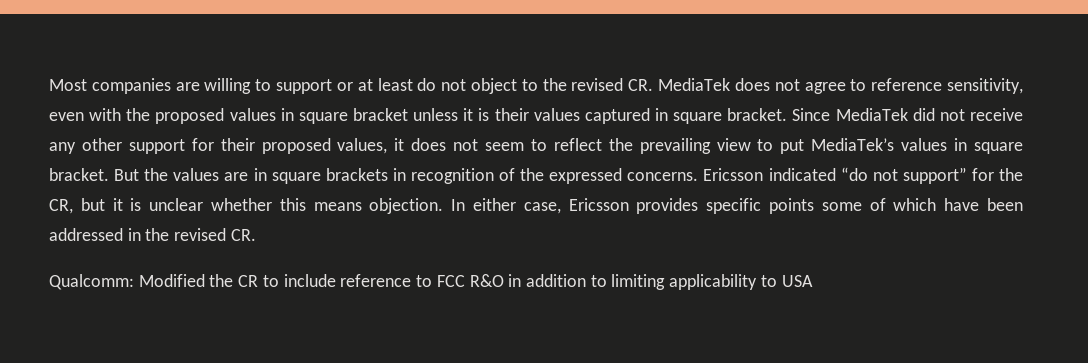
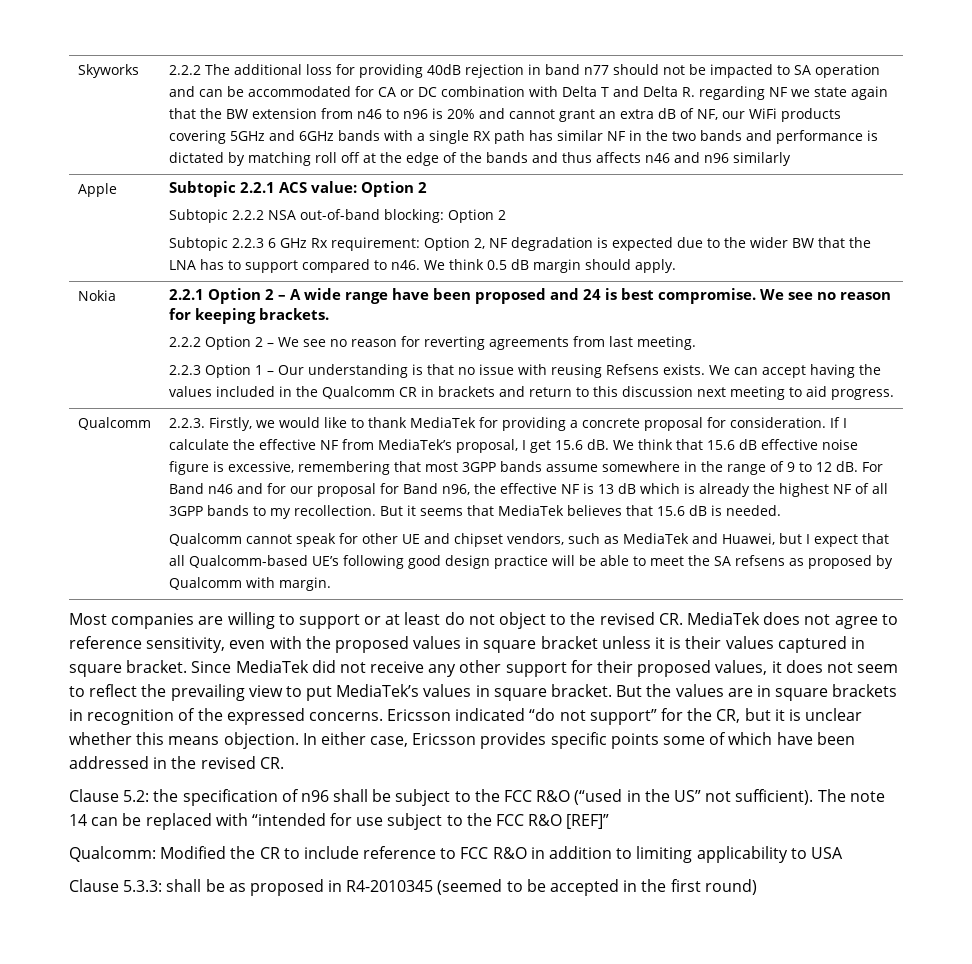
+ Skyworks | 2.2.2 The additional loss for providing 40dB rejection in band n77 should not be impacted to SA operation and can be accommodated for CA or DC combination with Delta T and Delta R. regarding NF we state again that the BW extension from n46 to n96 is 20% and cannot grant an extra dB of NF, our WiFi products covering 5GHz and 6GHz bands with a single RX path has similar NF in the two bands and performance is dictated by matching roll off at the edge of the bands and thus affects n46 and n96 similarly
+ Apple | Subtopic 2.2.1 ACS value: Option 2
+ Subtopic 2.2.2 NSA out-of-band blocking: Option 2
+ Subtopic 2.2.3 6 GHz Rx requirement: Option 2, NF degradation is expected due to the wider BW that the LNA has to support compared to n46. We think 0.5 dB margin should apply.
+ Nokia | 2.2.1 Option 2 – A wide range have been proposed and 24 is best compromise. We see no reason for keeping brackets.
+ 2.2.2 Option 2 – We see no reason for reverting agreements from last meeting.
+ 2.2.3 Option 1 – Our understanding is that no issue with reusing Refsens exists. We can accept having the values included in the Qualcomm CR in brackets and return to this discussion next meeting to aid progress.
+ Qualcomm | 2.2.3. Firstly, we would like to thank MediaTek for providing a concrete proposal for consideration. If I calculate the effective NF from MediaTek’s proposal, I get 15.6 dB. We think that 15.6 dB effective noise figure is excessive, remembering that most 3GPP bands assume somewhere in the range of 9 to 12 dB. For Band n46 and for our proposal for Band n96, the effective NF is 13 dB which is already the highest NF of all 3GPP bands to my recollection. But it seems that MediaTek believes that 15.6 dB is needed.
+ Qualcomm cannot speak for other UE and chipset vendors, such as MediaTek and Huawei, but I expect that all Qualcomm-based UE’s following good design practice will be able to meet the SA refsens as proposed by Qualcomm with margin.
+ Clause 5.2: the specification of n96 shall be subject to the FCC R&O (“used in the US” not sufficient). The note 14 can be replaced with “intended for use subject to the FCC R&O [REF]”
+ Clause 5.3.3: shall be as proposed in R4-2010345 (seemed to be accepted in the first round)

